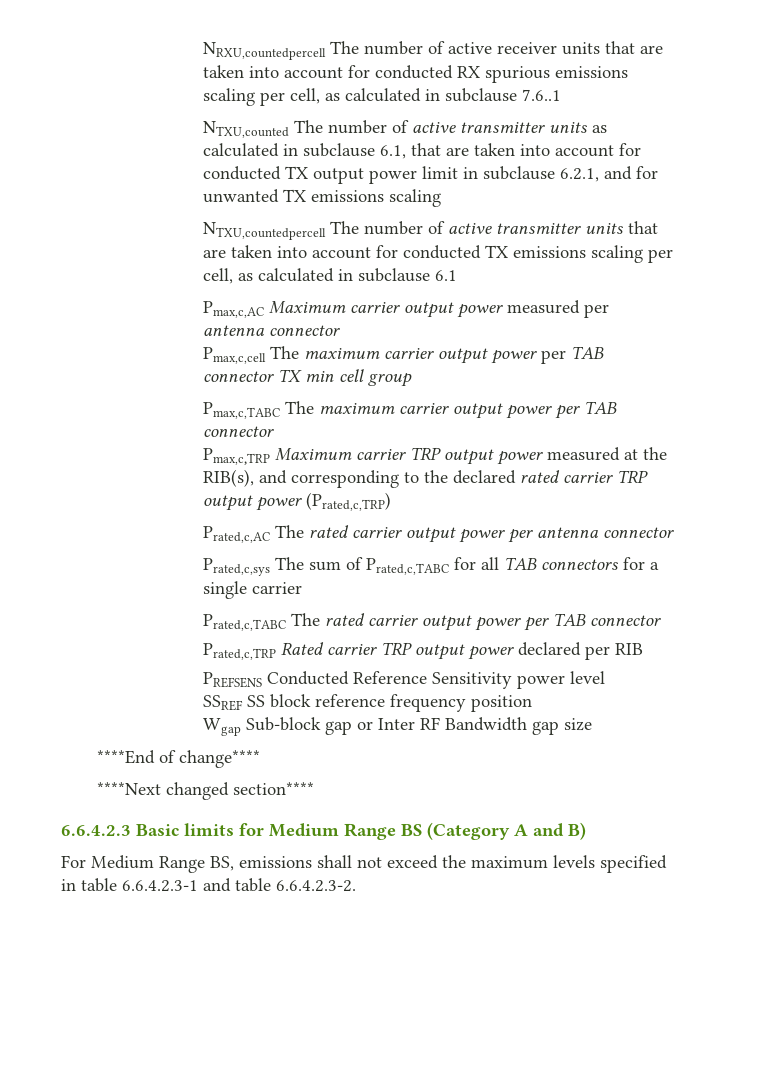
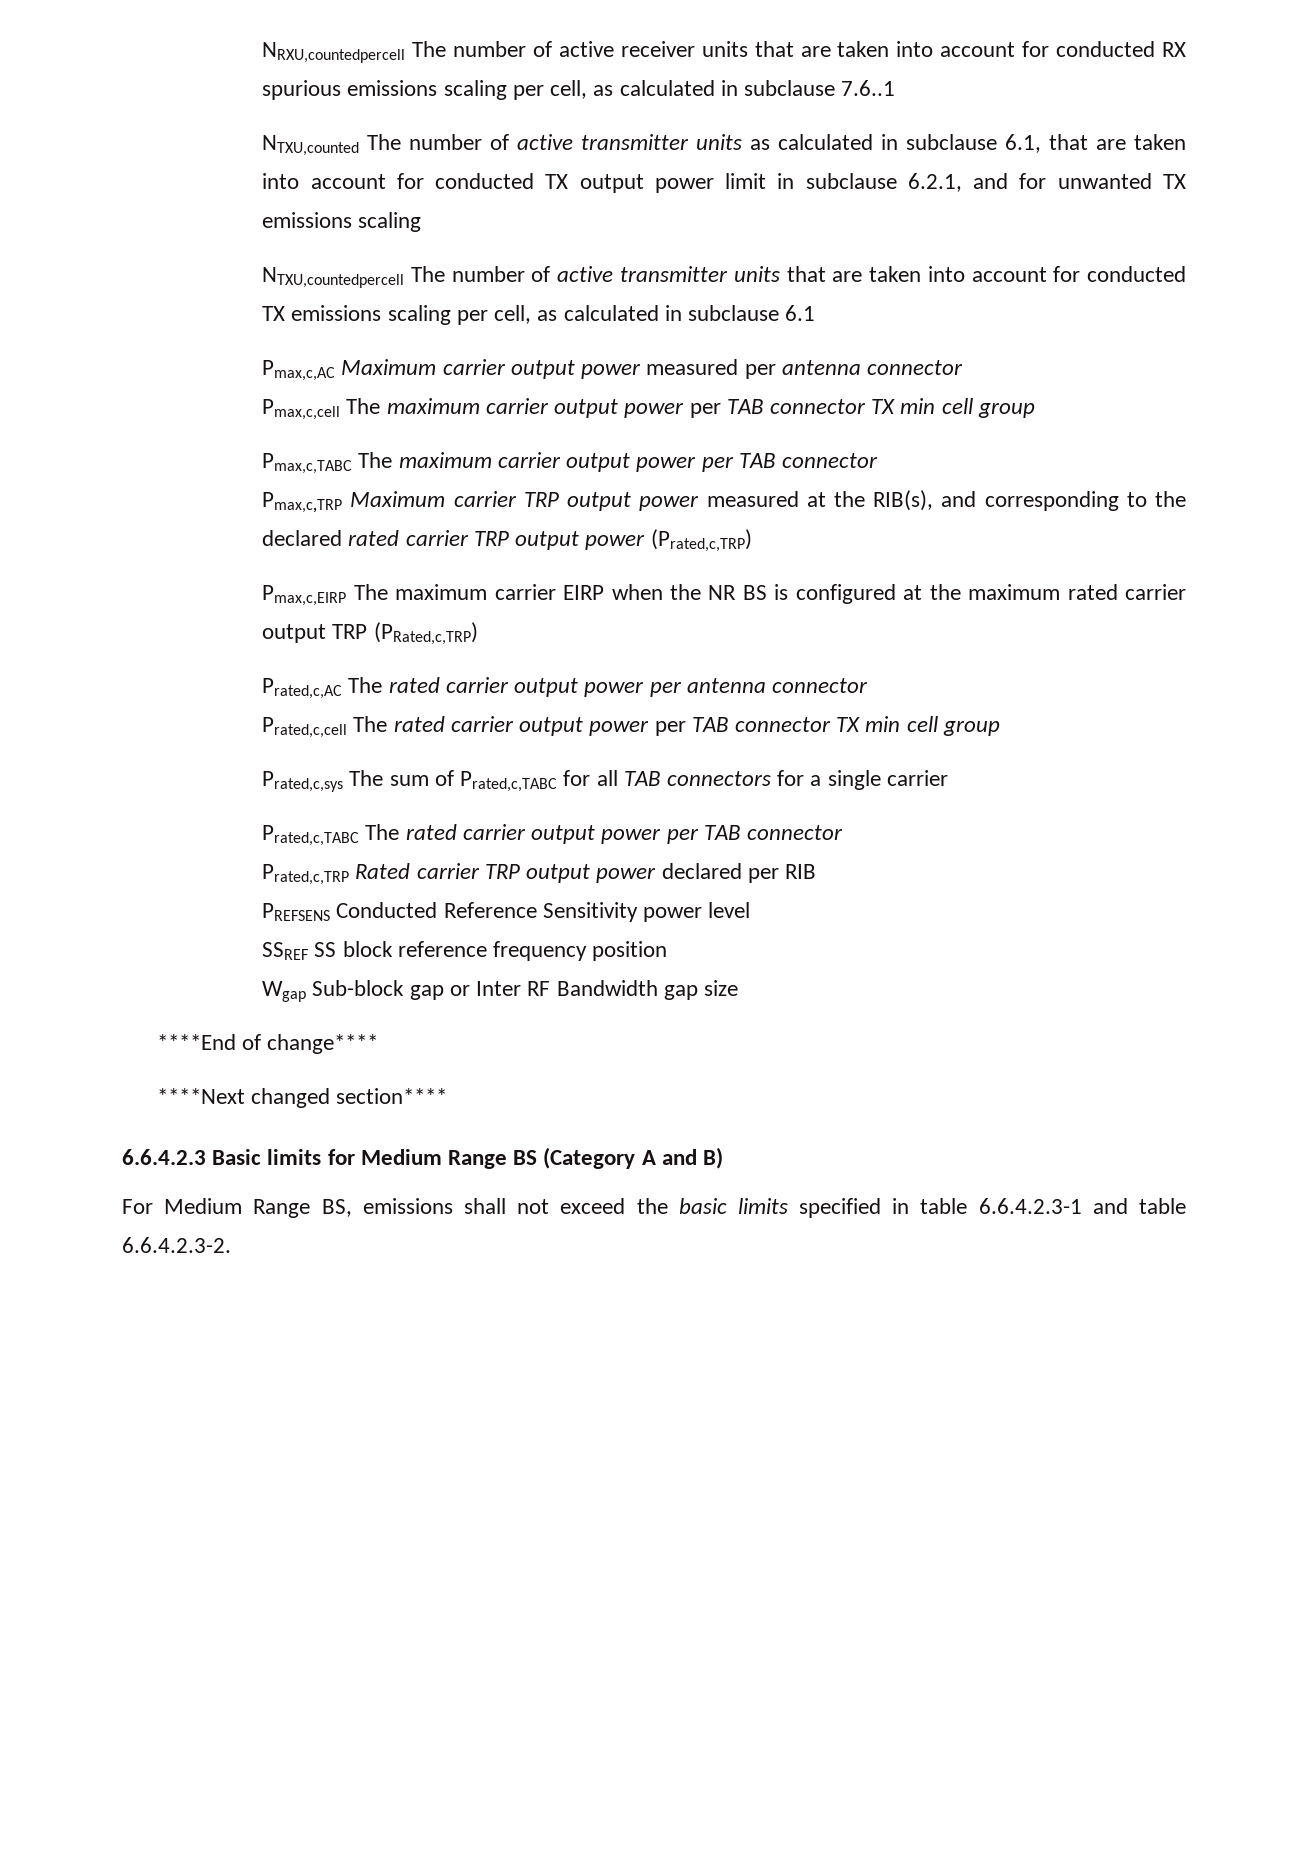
+ Pmax,c,EIRP The maximum carrier EIRP when the NR BS is configured at the maximum rated carrier output TRP (PRated,c,TRP)
+ Prated,c,cell The rated carrier output power per TAB connector TX min cell group
- For Medium Range BS, emissions shall not exceed the maximum levels specified in table 6.6.4.2.3-1 and table 6.6.4.2.3-2.
+ For Medium Range BS, emissions shall not exceed the basic limits specified in table 6.6.4.2.3-1 and table 6.6.4.2.3-2.

